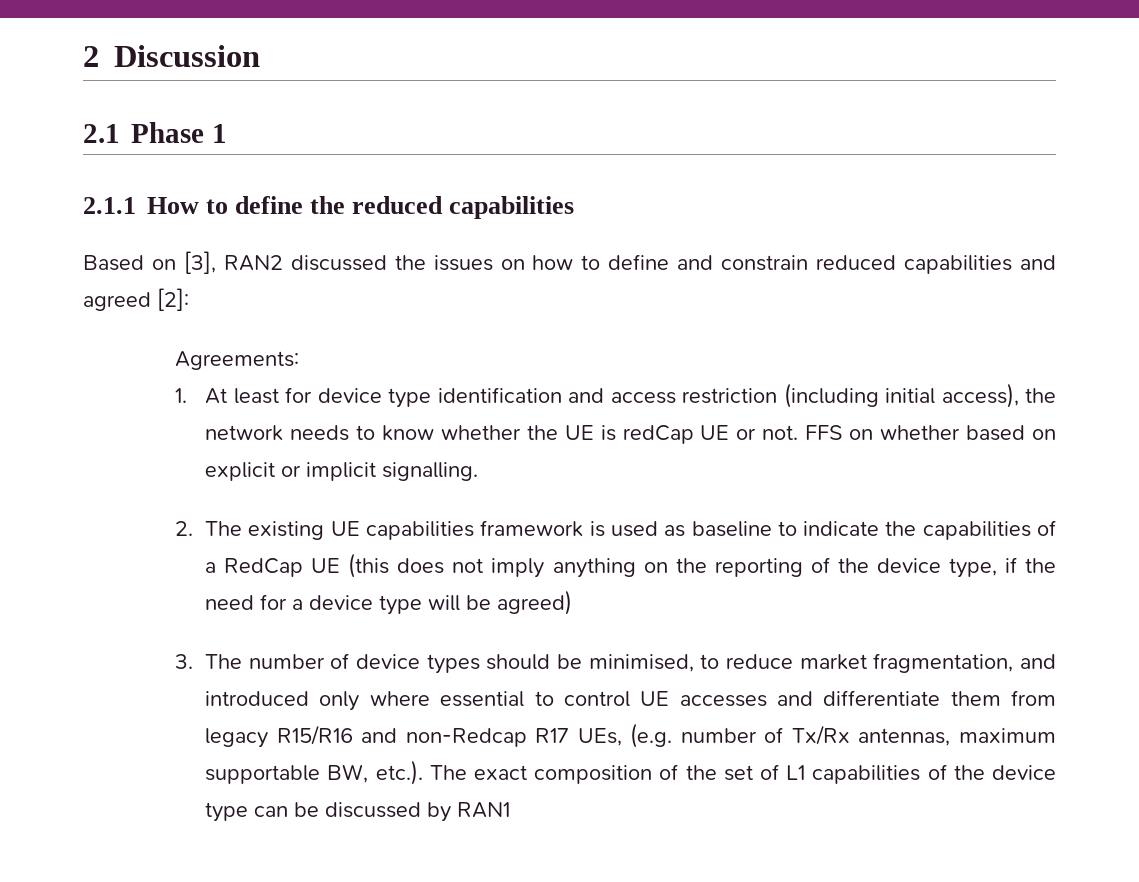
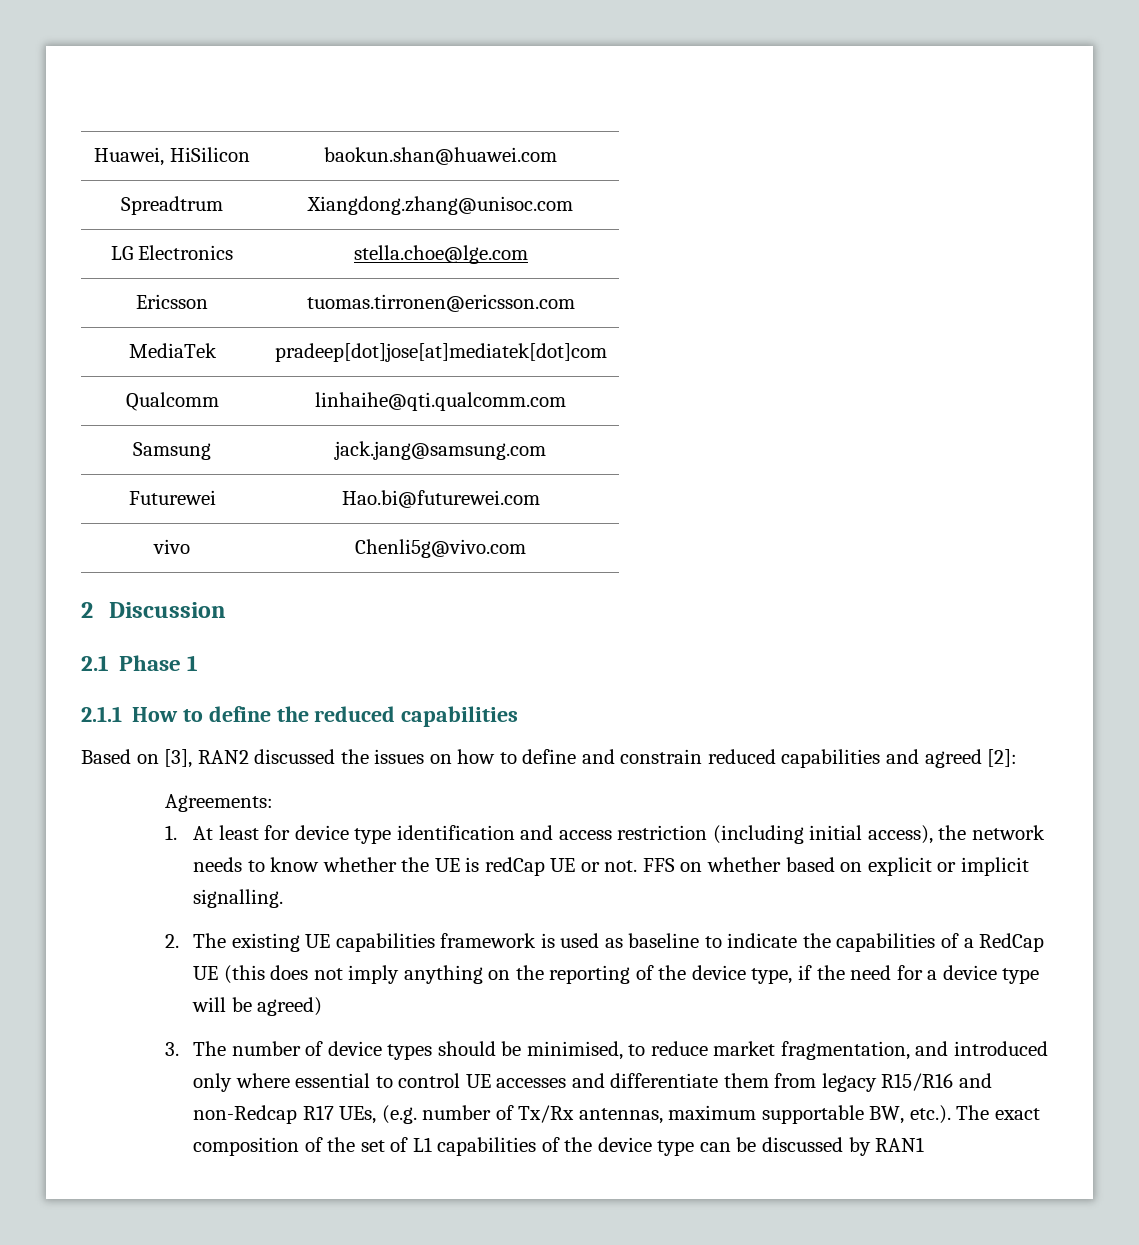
+ Huawei, HiSilicon | baokun.shan@huawei.com
+ Spreadtrum | Xiangdong.zhang@unisoc.com
+ LG Electronics | stella.choe@lge.com
+ Ericsson | tuomas.tirronen@ericsson.com
+ MediaTek | pradeep[dot]jose[at]mediatek[dot]com
+ Qualcomm | linhaihe@qti.qualcomm.com
+ Samsung | jack.jang@samsung.com
+ Futurewei | Hao.bi@futurewei.com
+ vivo | Chenli5g@vivo.com

